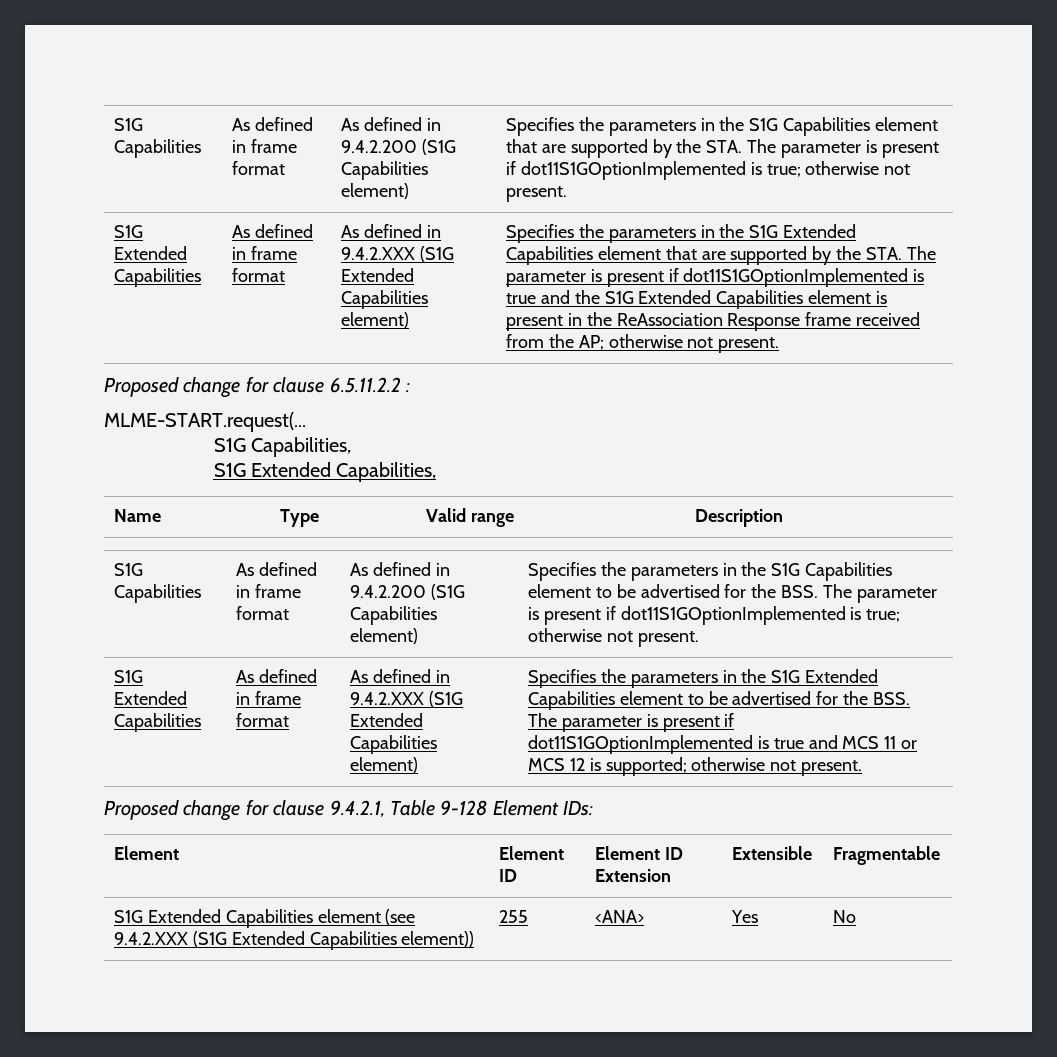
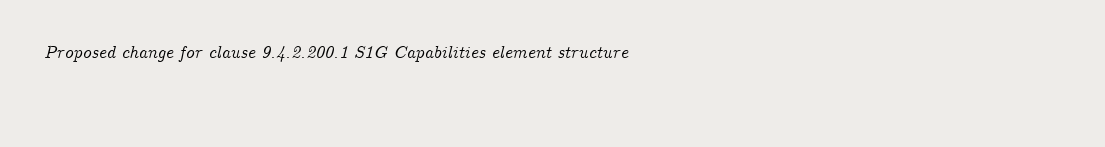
- S1G Capabilities | As defined in frame format | As defined in 9.4.2.200 (S1G Capabilities element) | Specifies the parameters in the S1G Capabilities element that are supported by the STA. The parameter is present if dot11S1GOptionImplemented is true; otherwise not present.
- S1G Extended Capabilities | As defined in frame format | As defined in 9.4.2.XXX (S1G Extended Capabilities element) | Specifies the parameters in the S1G Extended Capabilities element that are supported by the STA. The parameter is present if dot11S1GOptionImplemented is true and the S1G Extended Capabilities element is present in the ReAssociation Response frame received from the AP; otherwise not present.
- Proposed change for clause 6.5.11.2.2 :
- MLME-START.request(...
- S1G Capabilities,
- S1G Extended Capabilities,
- Name | Type | Valid range | Description
- S1G Capabilities | As defined in frame format | As defined in 9.4.2.200 (S1G Capabilities element) | Specifies the parameters in the S1G Capabilities element to be advertised for the BSS. The parameter is present if dot11S1GOptionImplemented is true; otherwise not present.
- S1G Extended Capabilities | As defined in frame format | As defined in 9.4.2.XXX (S1G Extended Capabilities element) | Specifies the parameters in the S1G Extended Capabilities element to be advertised for the BSS. The parameter is present if dot11S1GOptionImplemented is true and MCS 11 or MCS 12 is supported; otherwise not present.
- Proposed change for clause 9.4.2.1, Table 9-128 Element IDs:
- Element | Element ID | Element ID Extension | Extensible | Fragmentable
- S1G Extended Capabilities element (see 9.4.2.XXX (S1G Extended Capabilities element)) | 255 | <ANA> | Yes | No
+ Proposed change for clause 9.4.2.200.1 S1G Capabilities element structure

